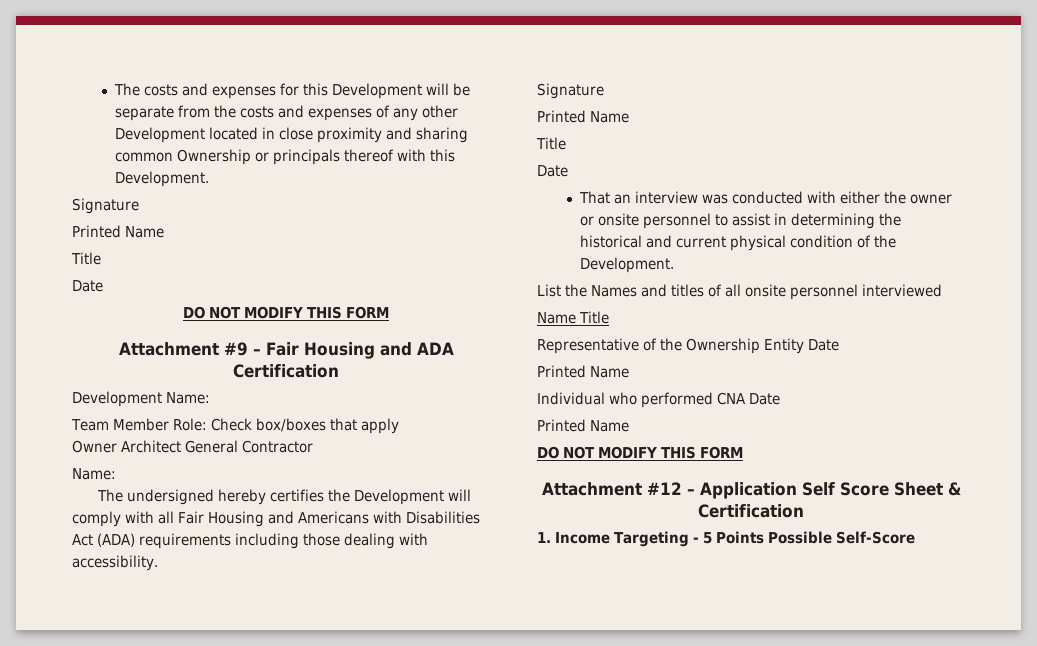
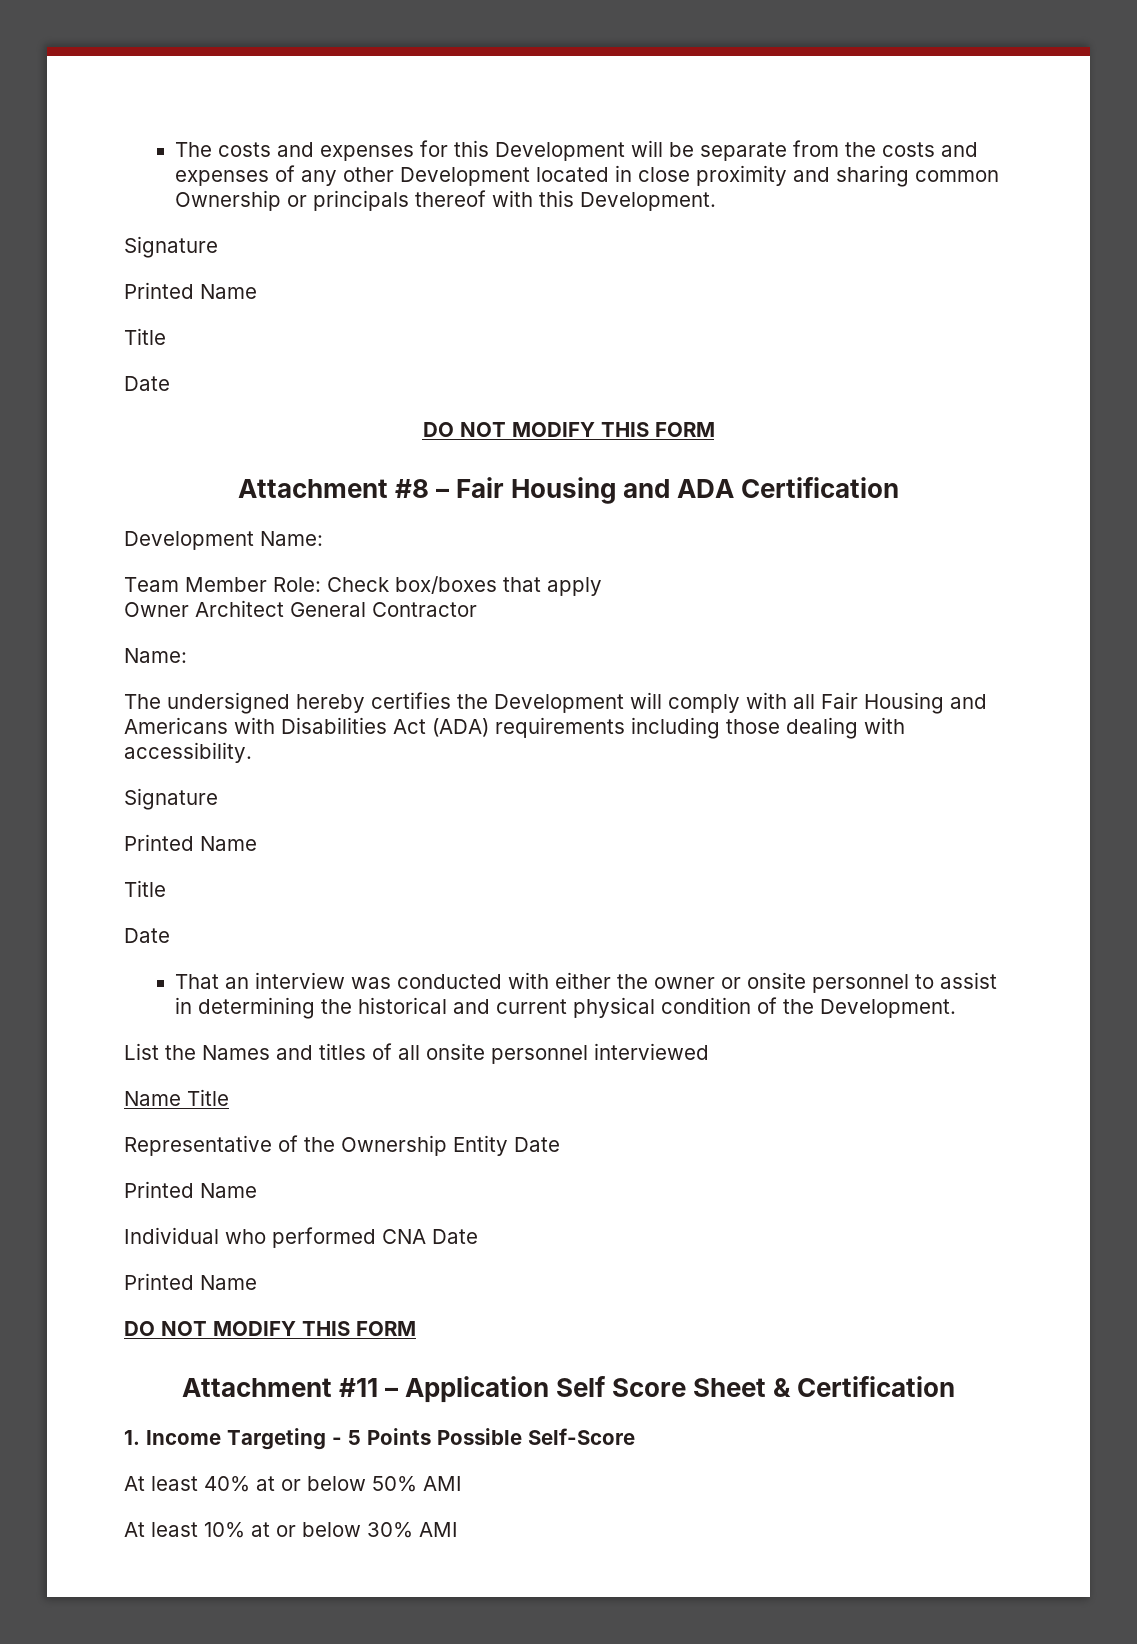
- Attachment #9 – Fair Housing and ADA Certification
+ Attachment #8 – Fair Housing and ADA Certification
- Attachment #12 – Application Self Score Sheet & Certification
+ Attachment #11 – Application Self Score Sheet & Certification
+ At least 40% at or below 50% AMI
+ At least 10% at or below 30% AMI

